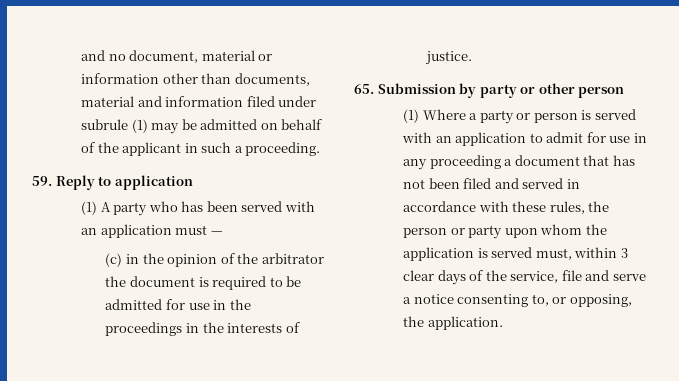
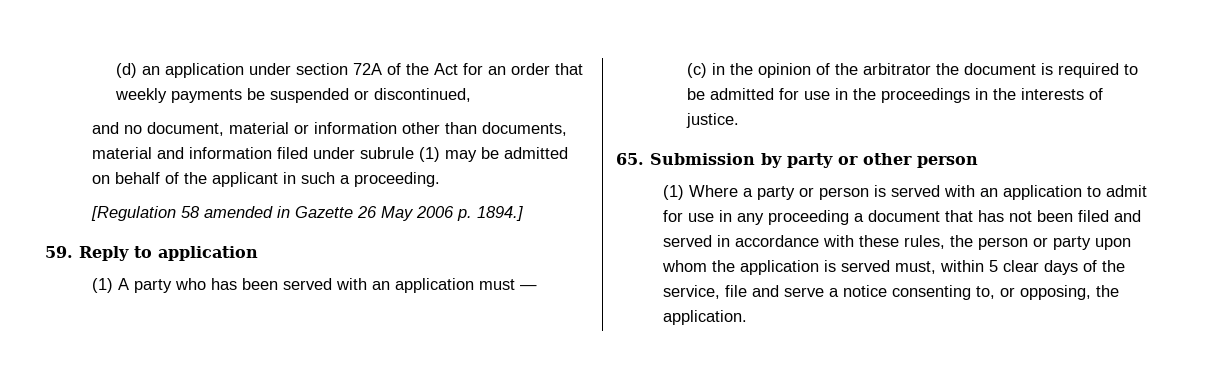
+ (d) an application under section 72A of the Act for an order that weekly payments be suspended or discontinued,
+ [Regulation 58 amended in Gazette 26 May 2006 p. 1894.]
- (1) Where a party or person is served with an application to admit for use in any proceeding a document that has not been filed and served in accordance with these rules, the person or party upon whom the application is served must, within 3 clear days of the service, file and serve a notice consenting to, or opposing, the application.
+ (1) Where a party or person is served with an application to admit for use in any proceeding a document that has not been filed and served in accordance with these rules, the person or party upon whom the application is served must, within 5 clear days of the service, file and serve a notice consenting to, or opposing, the application.

